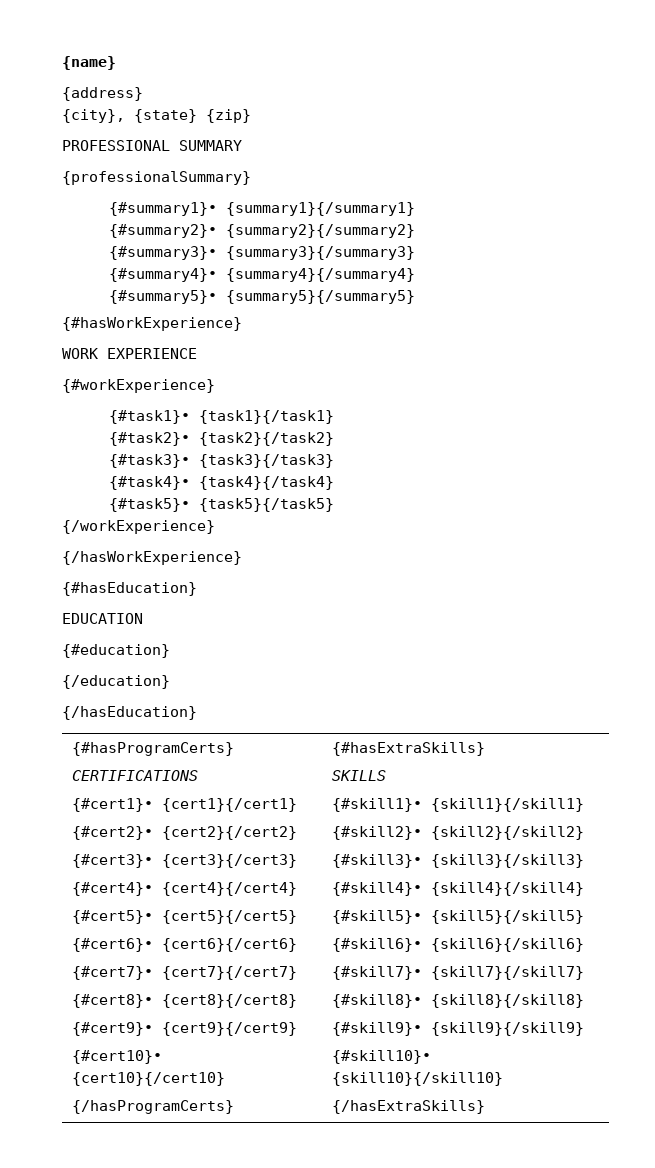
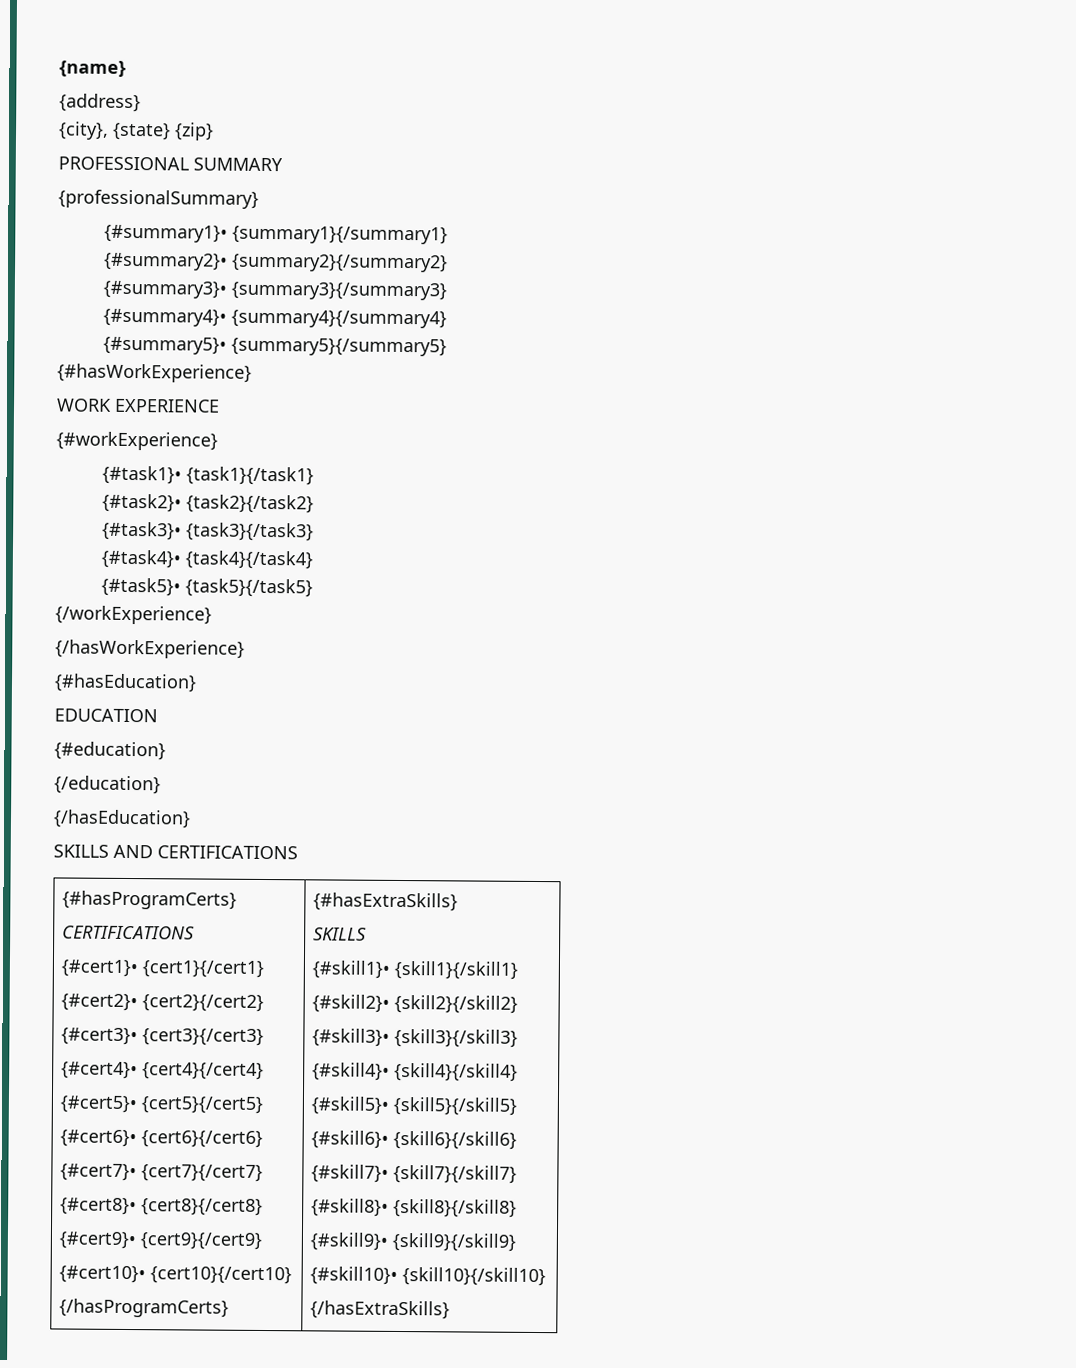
+ SKILLS AND CERTIFICATIONS

